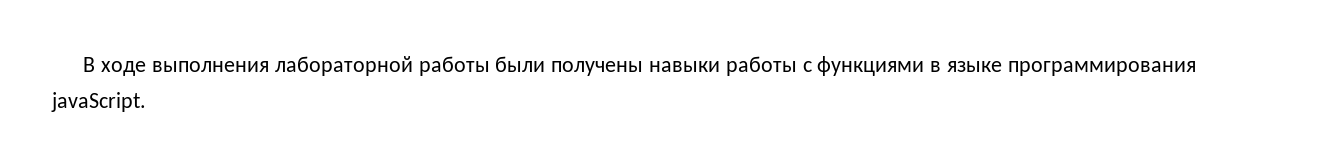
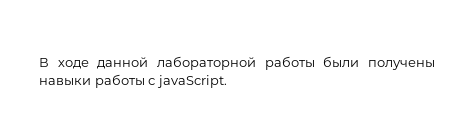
- В ходе выполнения лабораторной работы были получены навыки работы с функциями в языке программирования javaScript.
+ В ходе данной лабораторной работы были получены навыки работы с javaScript.

